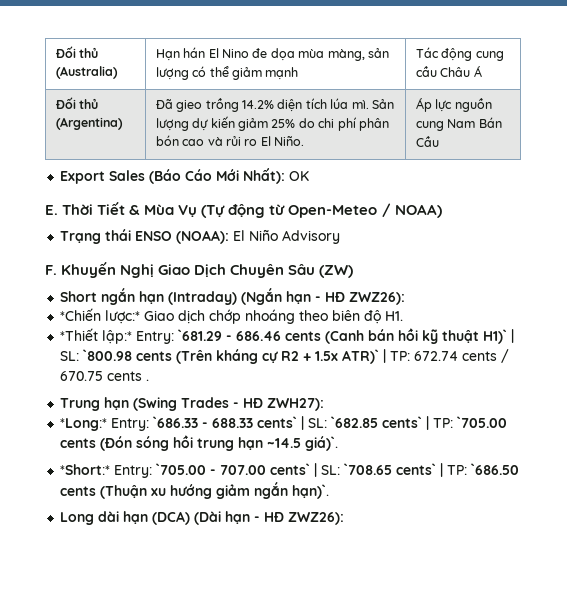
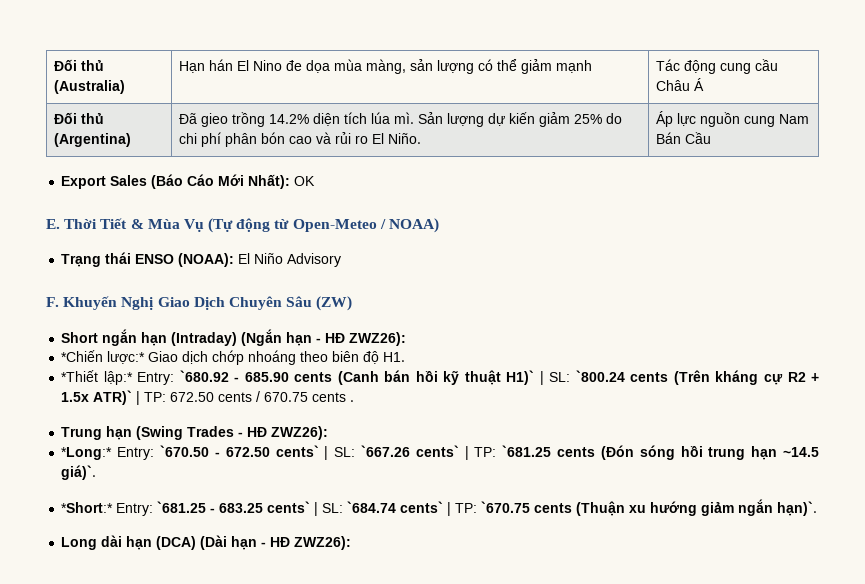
- *Thiết lập:* Entry: `681.29 - 686.46 cents (Canh bán hồi kỹ thuật H1)` | SL: `800.98 cents (Trên kháng cự R2 + 1.5x ATR)` | TP: 672.74 cents / 670.75 cents .
+ *Thiết lập:* Entry: `680.92 - 685.90 cents (Canh bán hồi kỹ thuật H1)` | SL: `800.24 cents (Trên kháng cự R2 + 1.5x ATR)` | TP: 672.50 cents / 670.75 cents .
- Trung hạn (Swing Trades - HĐ ZWH27):
+ Trung hạn (Swing Trades - HĐ ZWZ26):
- *Long:* Entry: `686.33 - 688.33 cents` | SL: `682.85 cents` | TP: `705.00 cents (Đón sóng hồi trung hạn ~14.5 giá)`.
+ *Long:* Entry: `670.50 - 672.50 cents` | SL: `667.26 cents` | TP: `681.25 cents (Đón sóng hồi trung hạn ~14.5 giá)`.
- *Short:* Entry: `705.00 - 707.00 cents` | SL: `708.65 cents` | TP: `686.50 cents (Thuận xu hướng giảm ngắn hạn)`.
+ *Short:* Entry: `681.25 - 683.25 cents` | SL: `684.74 cents` | TP: `670.75 cents (Thuận xu hướng giảm ngắn hạn)`.

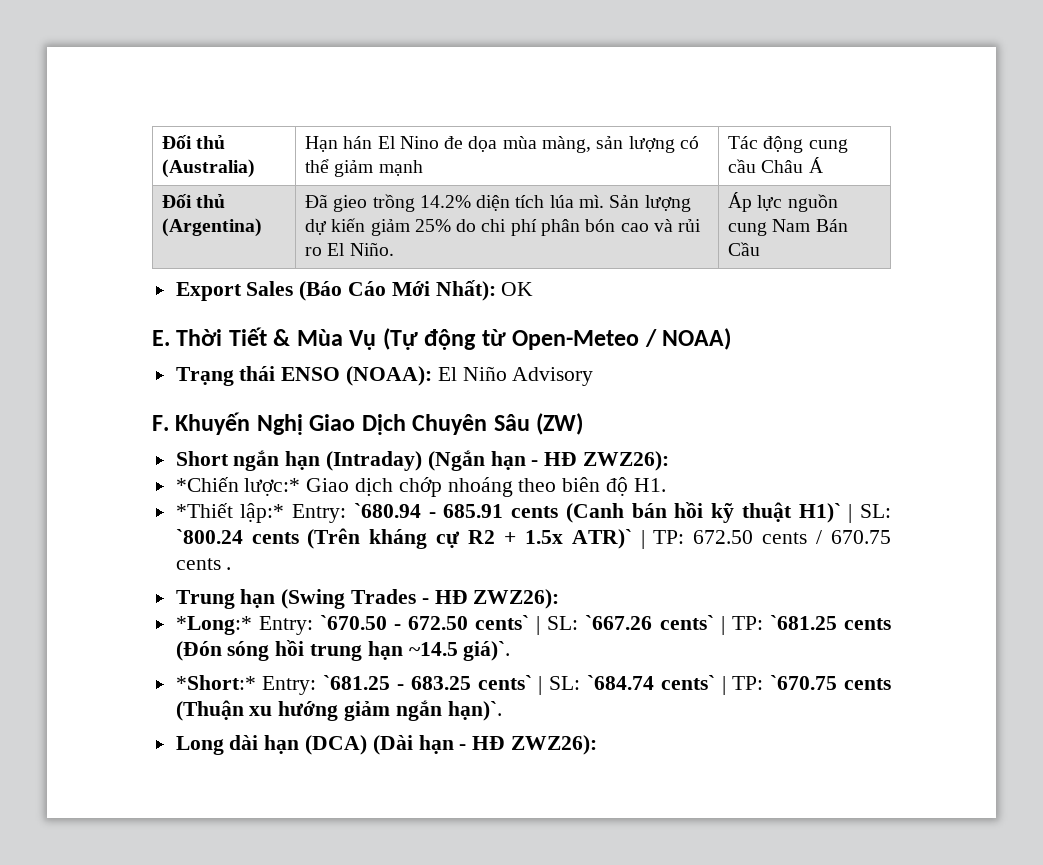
- *Thiết lập:* Entry: `680.92 - 685.90 cents (Canh bán hồi kỹ thuật H1)` | SL: `800.24 cents (Trên kháng cự R2 + 1.5x ATR)` | TP: 672.50 cents / 670.75 cents .
+ *Thiết lập:* Entry: `680.94 - 685.91 cents (Canh bán hồi kỹ thuật H1)` | SL: `800.24 cents (Trên kháng cự R2 + 1.5x ATR)` | TP: 672.50 cents / 670.75 cents .

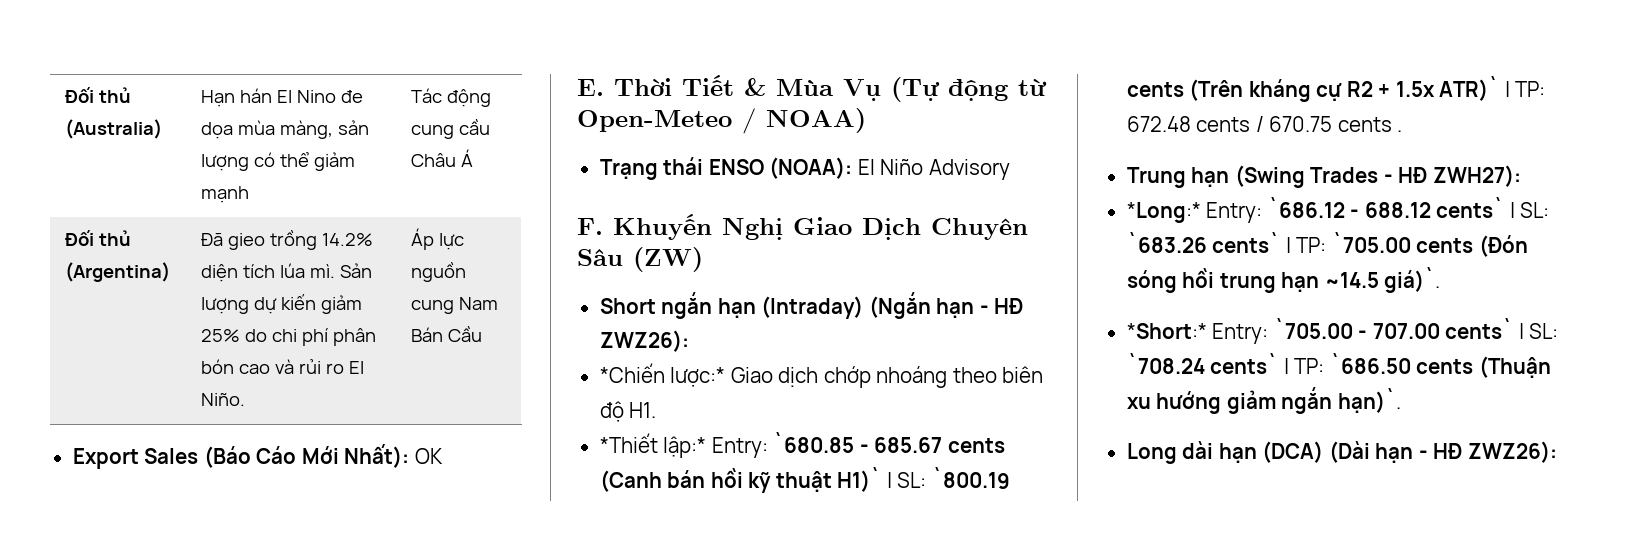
- *Thiết lập:* Entry: `680.94 - 685.91 cents (Canh bán hồi kỹ thuật H1)` | SL: `800.24 cents (Trên kháng cự R2 + 1.5x ATR)` | TP: 672.50 cents / 670.75 cents .
+ *Thiết lập:* Entry: `680.85 - 685.67 cents (Canh bán hồi kỹ thuật H1)` | SL: `800.19 cents (Trên kháng cự R2 + 1.5x ATR)` | TP: 672.48 cents / 670.75 cents .
- Trung hạn (Swing Trades - HĐ ZWZ26):
+ Trung hạn (Swing Trades - HĐ ZWH27):
- *Long:* Entry: `670.50 - 672.50 cents` | SL: `667.26 cents` | TP: `681.25 cents (Đón sóng hồi trung hạn ~14.5 giá)`.
+ *Long:* Entry: `686.12 - 688.12 cents` | SL: `683.26 cents` | TP: `705.00 cents (Đón sóng hồi trung hạn ~14.5 giá)`.
- *Short:* Entry: `681.25 - 683.25 cents` | SL: `684.74 cents` | TP: `670.75 cents (Thuận xu hướng giảm ngắn hạn)`.
+ *Short:* Entry: `705.00 - 707.00 cents` | SL: `708.24 cents` | TP: `686.50 cents (Thuận xu hướng giảm ngắn hạn)`.

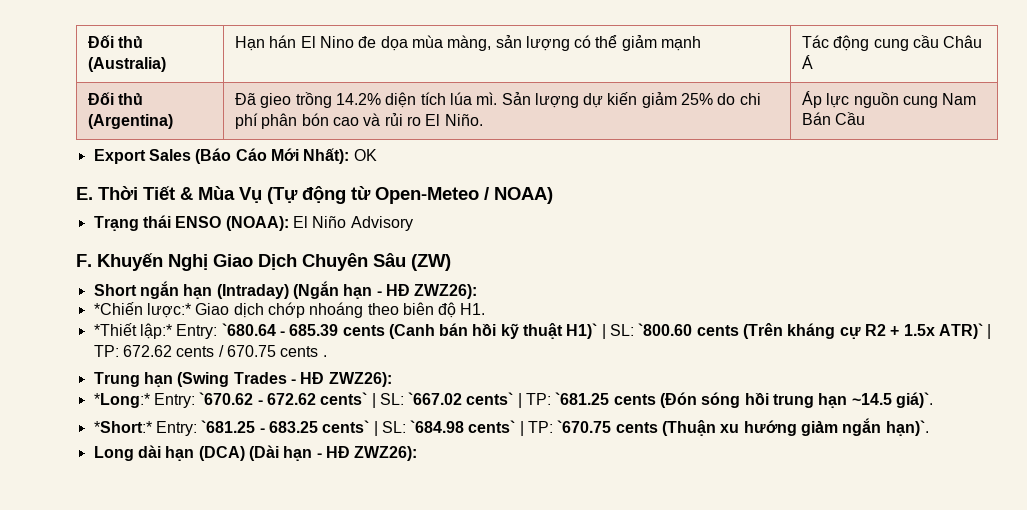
- *Thiết lập:* Entry: `680.85 - 685.67 cents (Canh bán hồi kỹ thuật H1)` | SL: `800.19 cents (Trên kháng cự R2 + 1.5x ATR)` | TP: 672.48 cents / 670.75 cents .
+ *Thiết lập:* Entry: `680.64 - 685.39 cents (Canh bán hồi kỹ thuật H1)` | SL: `800.60 cents (Trên kháng cự R2 + 1.5x ATR)` | TP: 672.62 cents / 670.75 cents .
- Trung hạn (Swing Trades - HĐ ZWH27):
+ Trung hạn (Swing Trades - HĐ ZWZ26):
- *Long:* Entry: `686.12 - 688.12 cents` | SL: `683.26 cents` | TP: `705.00 cents (Đón sóng hồi trung hạn ~14.5 giá)`.
+ *Long:* Entry: `670.62 - 672.62 cents` | SL: `667.02 cents` | TP: `681.25 cents (Đón sóng hồi trung hạn ~14.5 giá)`.
- *Short:* Entry: `705.00 - 707.00 cents` | SL: `708.24 cents` | TP: `686.50 cents (Thuận xu hướng giảm ngắn hạn)`.
+ *Short:* Entry: `681.25 - 683.25 cents` | SL: `684.98 cents` | TP: `670.75 cents (Thuận xu hướng giảm ngắn hạn)`.

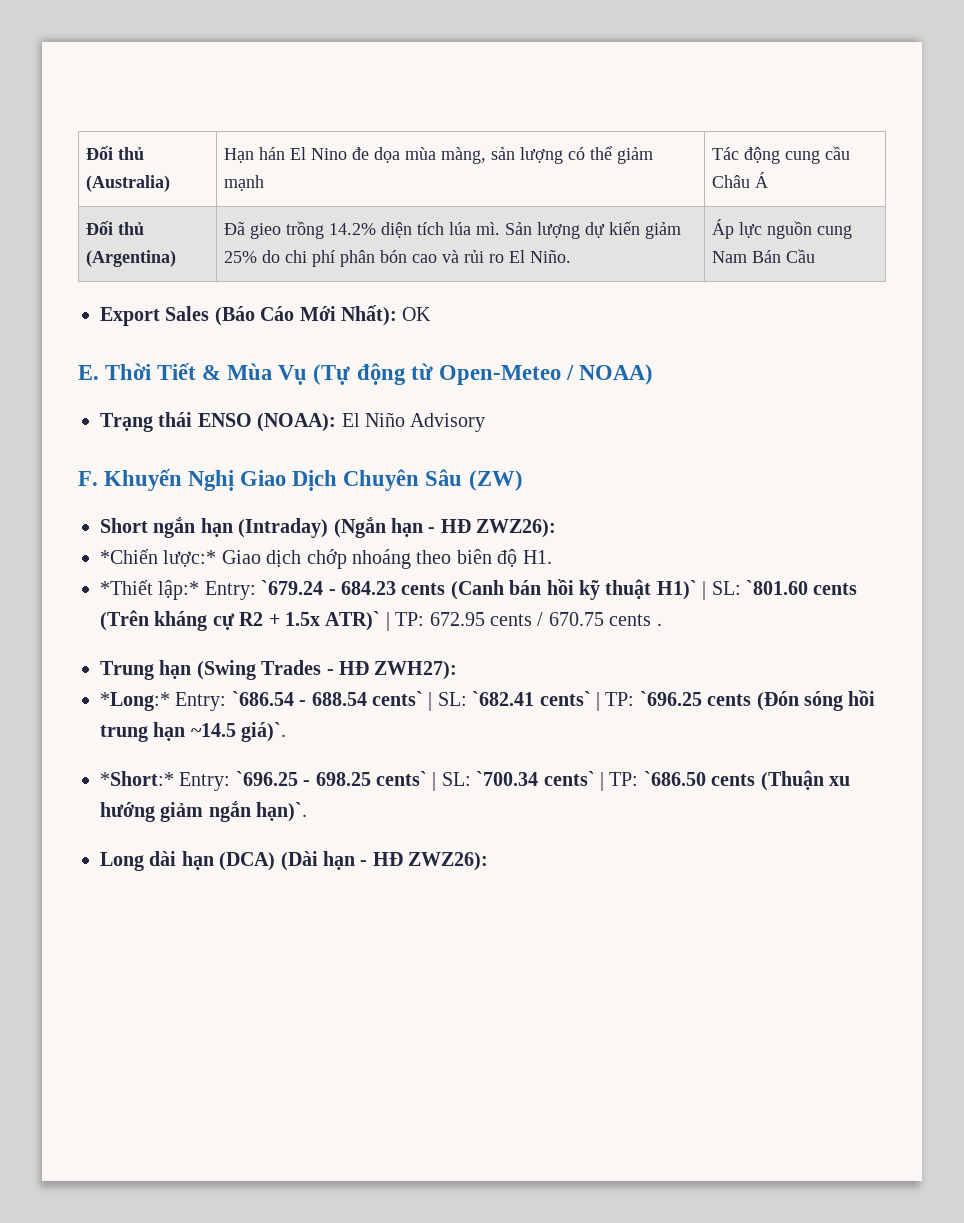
- *Thiết lập:* Entry: `680.64 - 685.39 cents (Canh bán hồi kỹ thuật H1)` | SL: `800.60 cents (Trên kháng cự R2 + 1.5x ATR)` | TP: 672.62 cents / 670.75 cents .
+ *Thiết lập:* Entry: `679.24 - 684.23 cents (Canh bán hồi kỹ thuật H1)` | SL: `801.60 cents (Trên kháng cự R2 + 1.5x ATR)` | TP: 672.95 cents / 670.75 cents .
- Trung hạn (Swing Trades - HĐ ZWZ26):
+ Trung hạn (Swing Trades - HĐ ZWH27):
- *Long:* Entry: `670.62 - 672.62 cents` | SL: `667.02 cents` | TP: `681.25 cents (Đón sóng hồi trung hạn ~14.5 giá)`.
+ *Long:* Entry: `686.54 - 688.54 cents` | SL: `682.41 cents` | TP: `696.25 cents (Đón sóng hồi trung hạn ~14.5 giá)`.
- *Short:* Entry: `681.25 - 683.25 cents` | SL: `684.98 cents` | TP: `670.75 cents (Thuận xu hướng giảm ngắn hạn)`.
+ *Short:* Entry: `696.25 - 698.25 cents` | SL: `700.34 cents` | TP: `686.50 cents (Thuận xu hướng giảm ngắn hạn)`.

